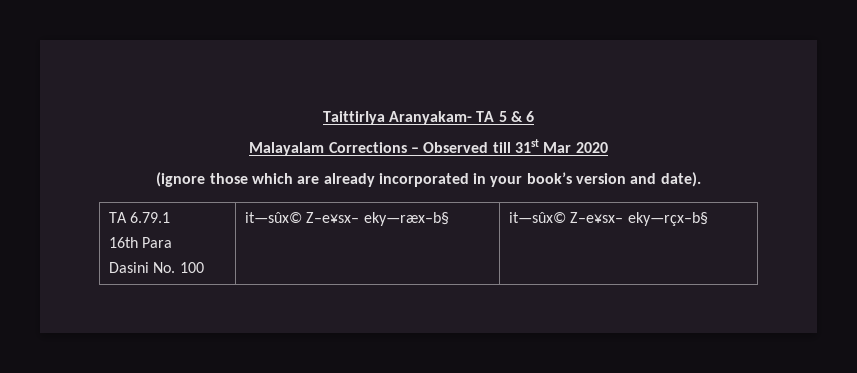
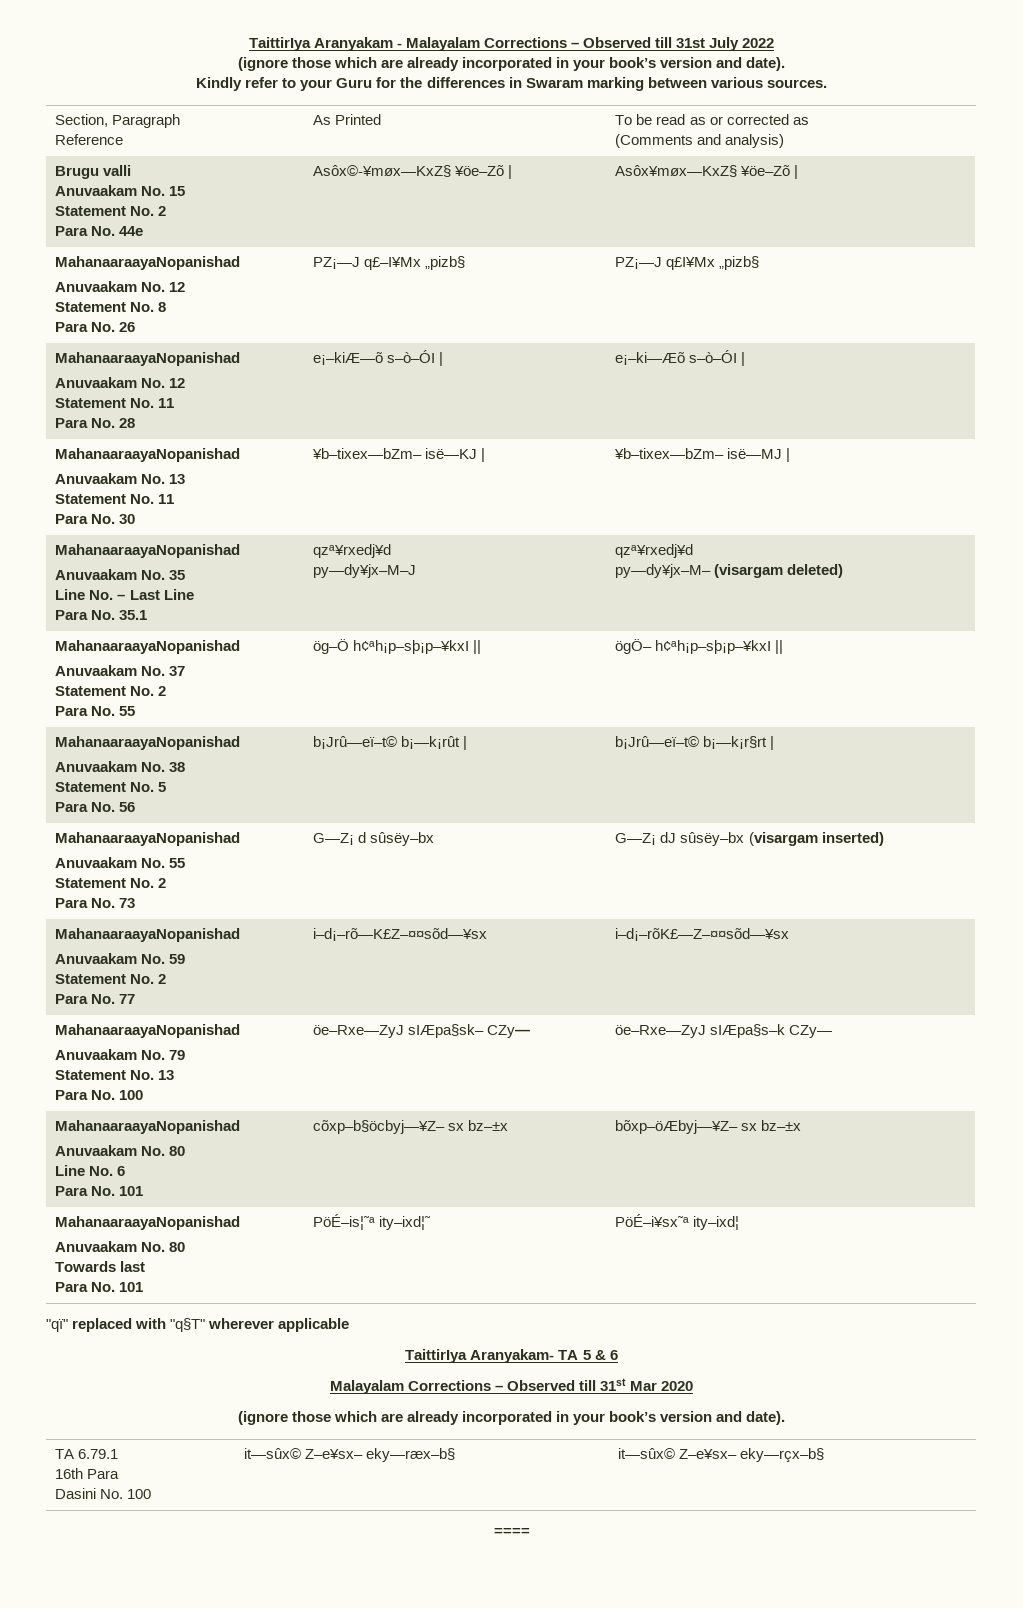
+ TaittirIya Aranyakam - Malayalam Corrections – Observed till 31st July 2022
+ (ignore those which are already incorporated in your book’s version and date).
+ Kindly refer to your Guru for the differences in Swaram marking between various sources.
+ Section, Paragraph
+ Reference | As Printed | To be read as or corrected as
+ (Comments and analysis)
+ Brugu valli
+ Anuvaakam No. 15
+ Statement No. 2
+ Para No. 44e | Asôx©-¥møx—KxZ§ ¥öe–Zõ | | Asôx¥møx—KxZ§ ¥öe–Zõ |
+ MahanaaraayaNopanishad
+ Anuvaakam No. 12
+ Statement No. 8
+ Para No. 26 | PZ¡—J q£–I¥Mx „pizb§ | PZ¡—J q£I¥Mx „pizb§
+ MahanaaraayaNopanishad
+ Anuvaakam No. 12
+ Statement No. 11
+ Para No. 28 | e¡–kiÆ—õ s–ò–ÓI | | e¡–ki—Æõ s–ò–ÓI |
+ MahanaaraayaNopanishad
+ Anuvaakam No. 13
+ Statement No. 11
+ Para No. 30 | ¥b–tixex—bZm– isë—KJ | | ¥b–tixex—bZm– isë—MJ |
+ MahanaaraayaNopanishad
+ Anuvaakam No. 35
+ Line No. – Last Line
+ Para No. 35.1 | qzª¥rxedj¥d
+ py—dy¥jx–M–J | qzª¥rxedj¥d
+ py—dy¥jx–M– (visargam deleted)
+ MahanaaraayaNopanishad
+ Anuvaakam No. 37
+ Statement No. 2
+ Para No. 55 | ög–Ö h¢ªh¡p–sþ¡p–¥kxI || | ögÖ– h¢ªh¡p–sþ¡p–¥kxI ||
+ MahanaaraayaNopanishad
+ Anuvaakam No. 38
+ Statement No. 5
+ Para No. 56 | b¡Jrû—eï–t© b¡—k¡rût | | b¡Jrû—eï–t© b¡—k¡r§rt |
+ MahanaaraayaNopanishad
+ Anuvaakam No. 55
+ Statement No. 2
+ Para No. 73 | G—Z¡ d sûsëy–bx | G—Z¡ dJ sûsëy–bx (visargam inserted)
+ MahanaaraayaNopanishad
+ Anuvaakam No. 59
+ Statement No. 2
+ Para No. 77 | i–d¡–rõ—K£Z–¤¤sõd—¥sx | i–d¡–rõK£—Z–¤¤sõd—¥sx
+ MahanaaraayaNopanishad
+ Anuvaakam No. 79
+ Statement No. 13
+ Para No. 100 | öe–Rxe—ZyJ sIÆpa§sk– CZy— | öe–Rxe—ZyJ sIÆpa§s–k CZy—
+ MahanaaraayaNopanishad
+ Anuvaakam No. 80
+ Line No. 6
+ Para No. 101 | cõxp–b§öcbyj—¥Z– sx bz–±x | bõxp–öÆbyj—¥Z– sx bz–±x
+ MahanaaraayaNopanishad
+ Anuvaakam No. 80
+ Towards last
+ Para No. 101 | PöÉ–is¦˜ª ity–ixd¦˜ | PöÉ–i¥sx˜ª ity–ixd¦
+ "qï" replaced with "q§T" wherever applicable
+ ====

